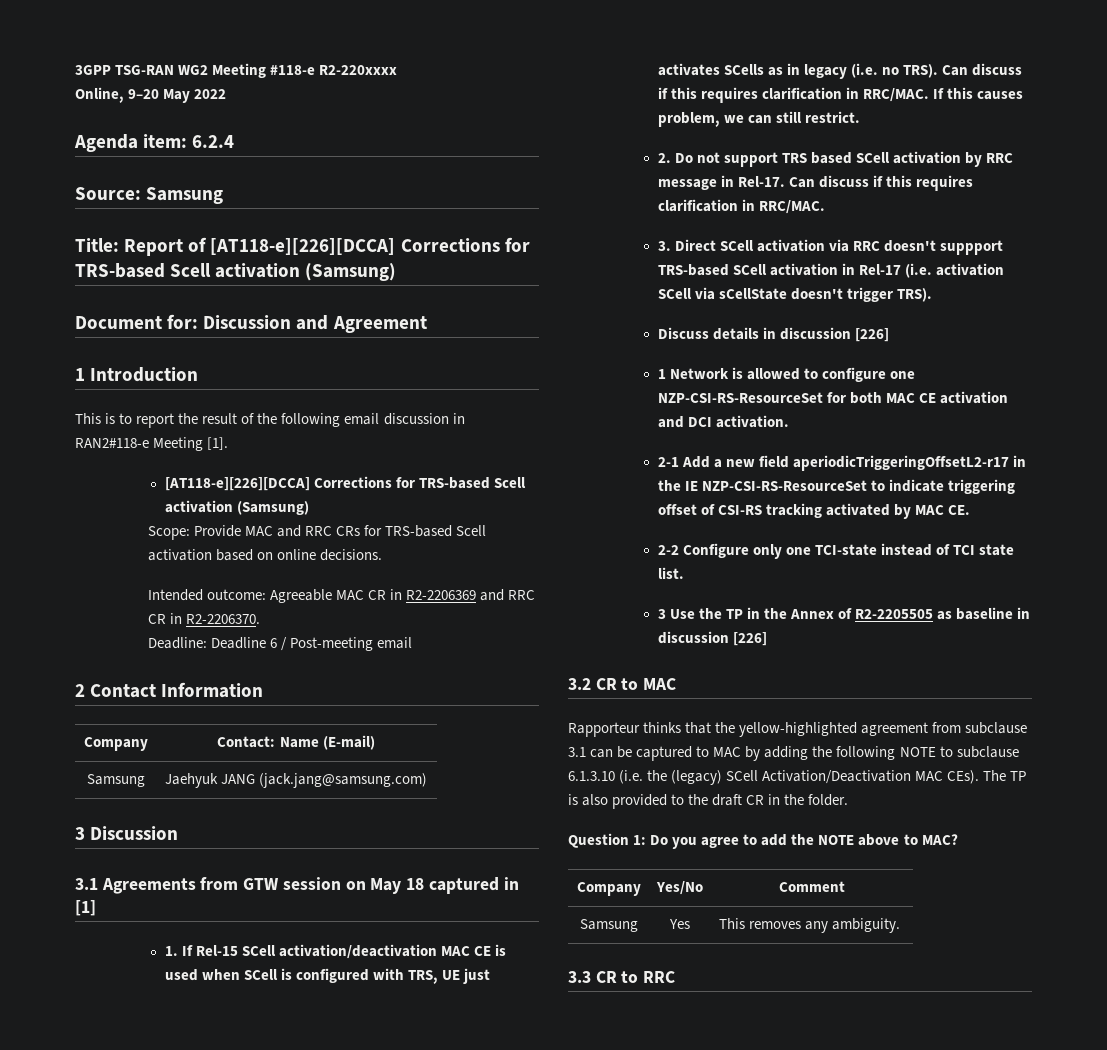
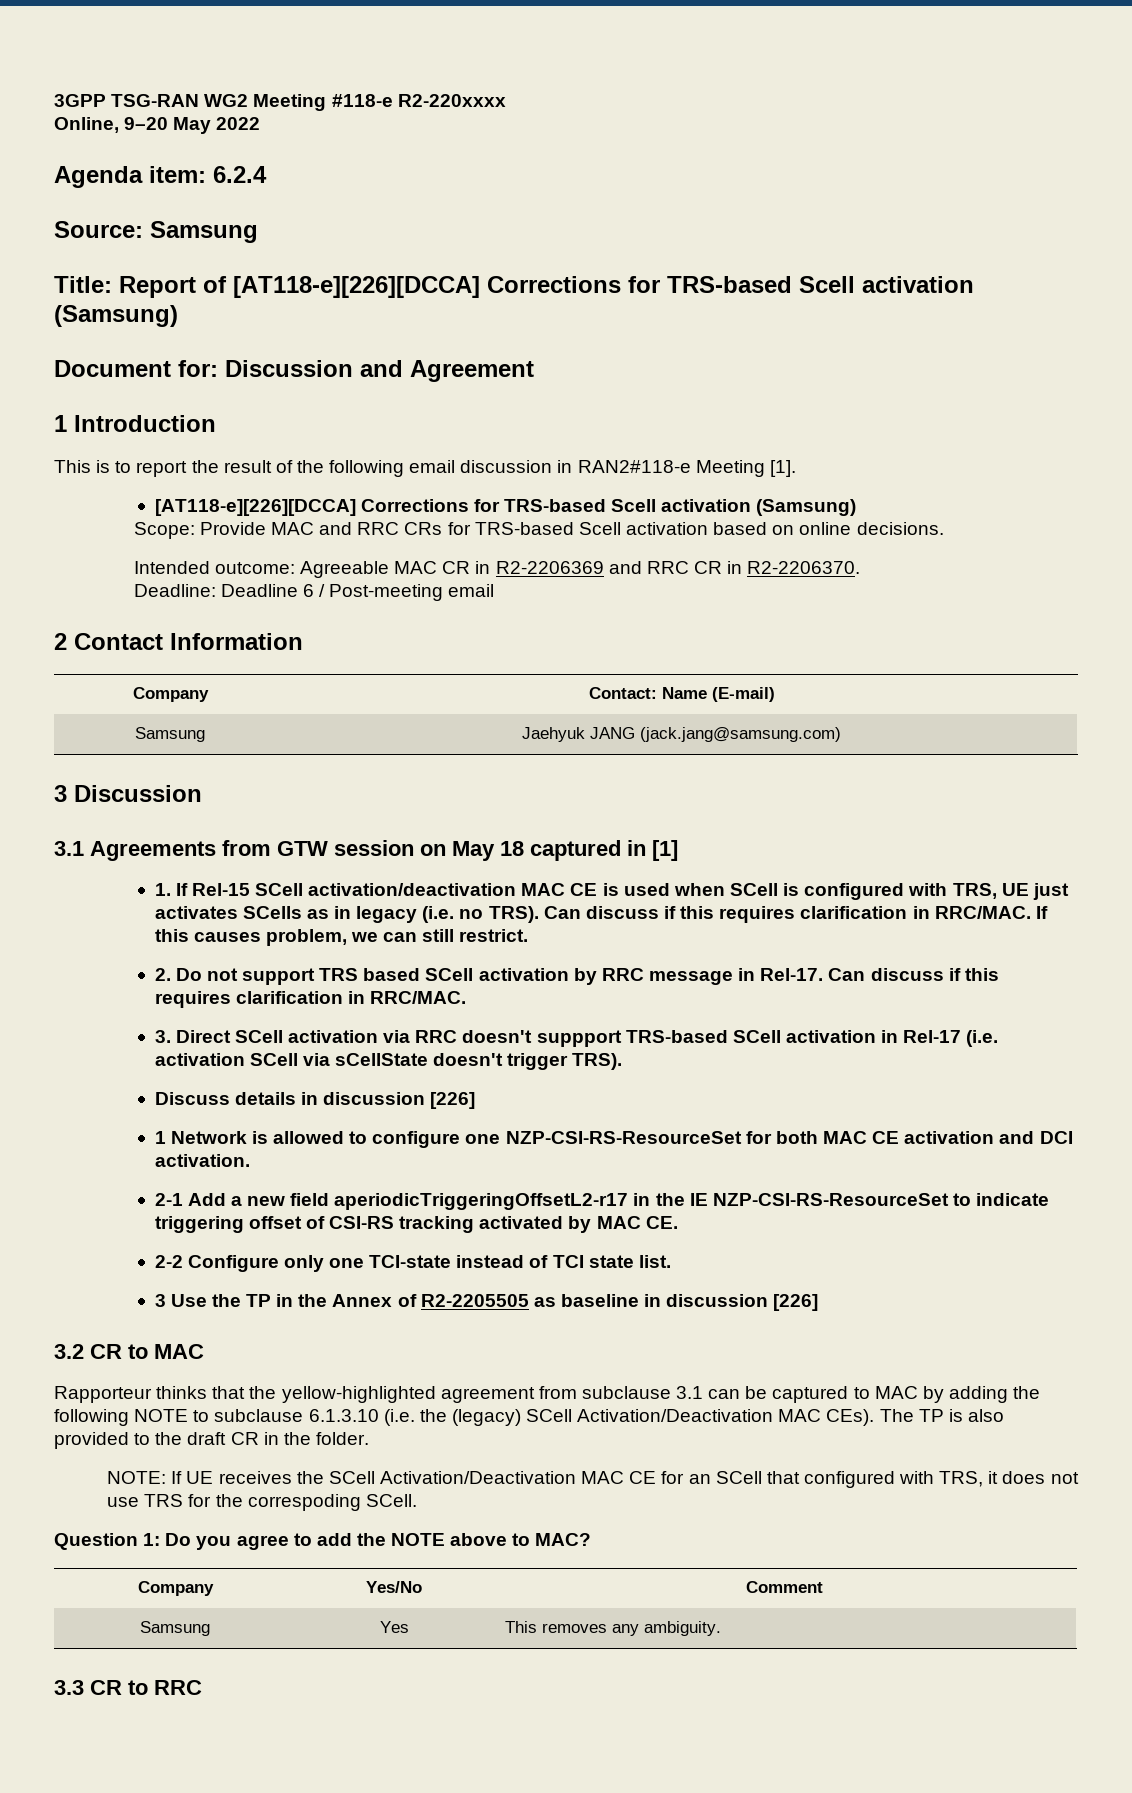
+ NOTE: If UE receives the SCell Activation/Deactivation MAC CE for an SCell that configured with TRS, it does not use TRS for the correspoding SCell.

